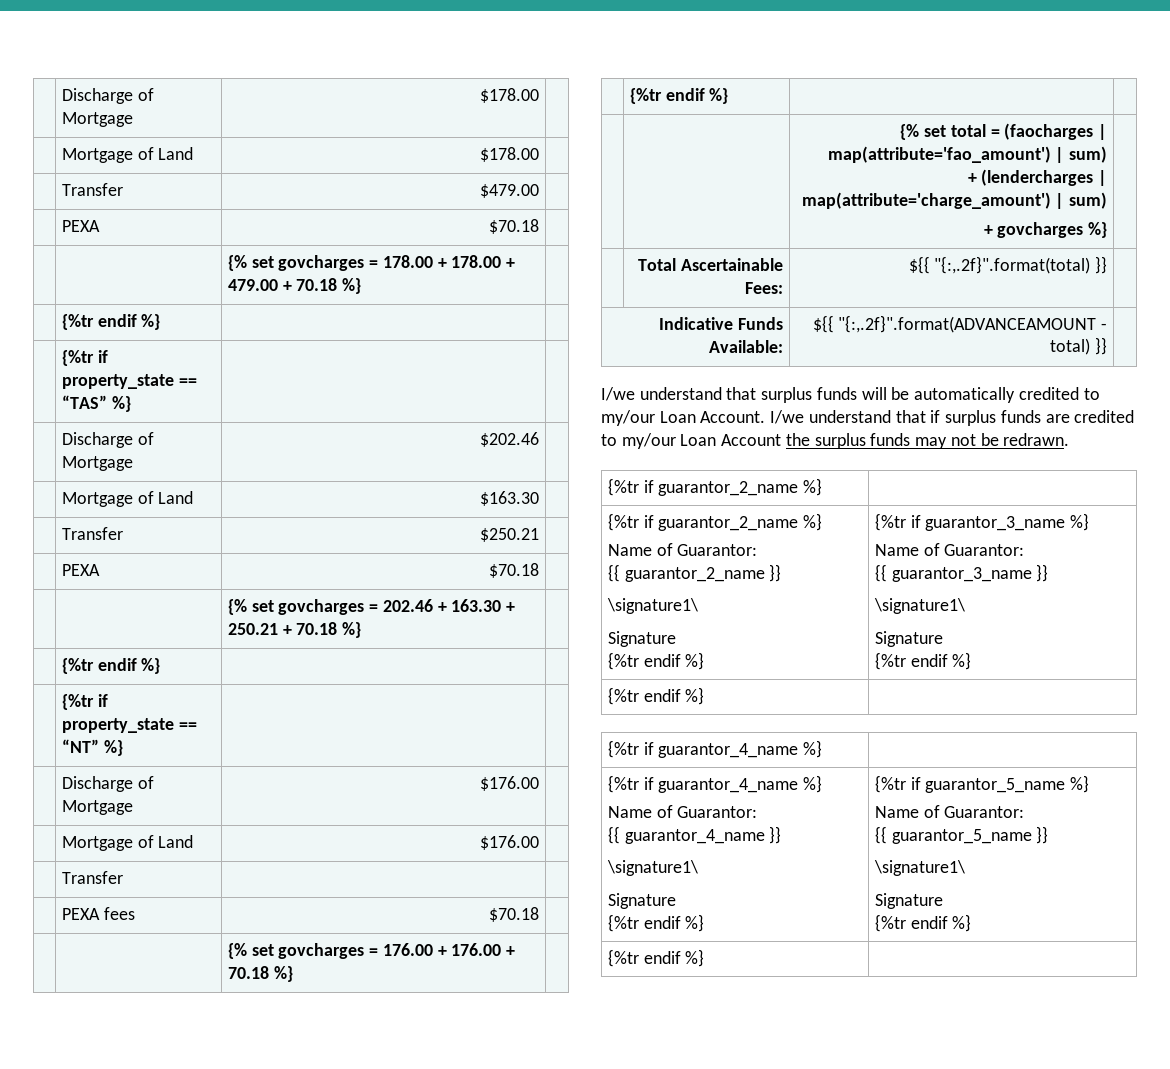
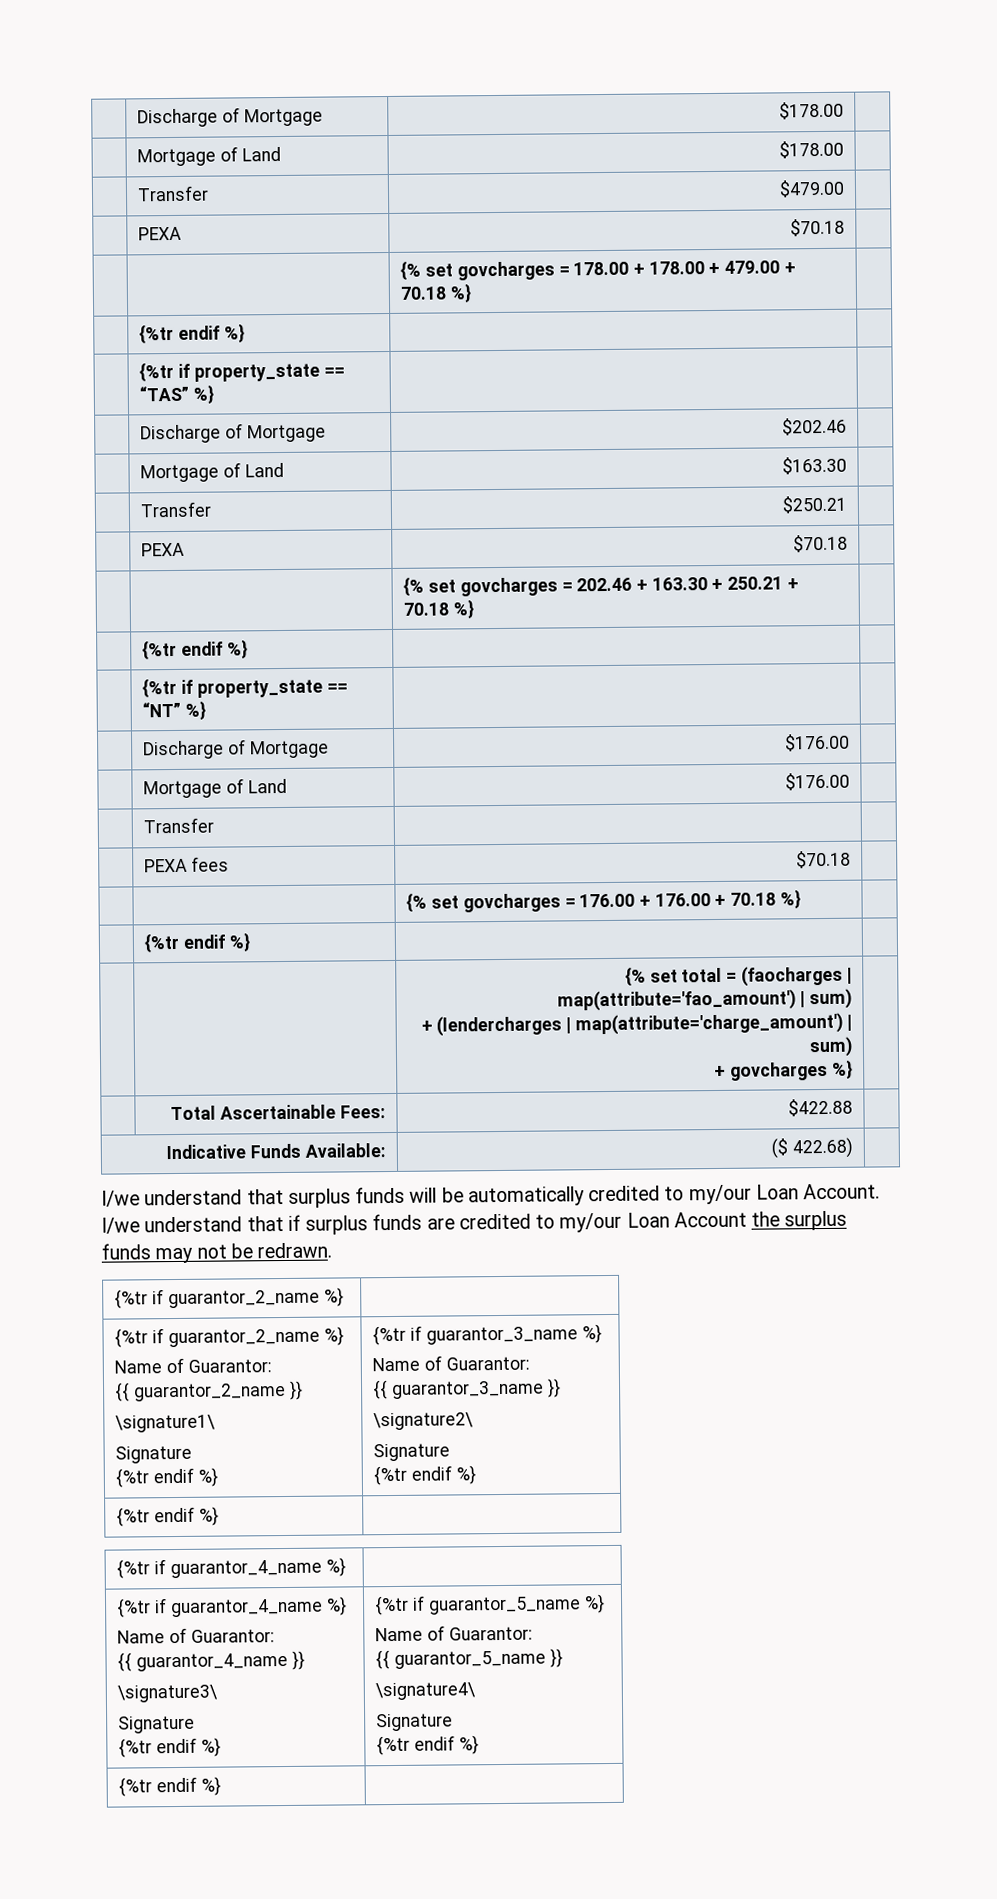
- | Total Ascertainable Fees: | ${{ "{:,.2f}".format(total) }} |
+ | Total Ascertainable Fees: | $422.88 |
- Indicative Funds Available: | ${{ "{:,.2f}".format(ADVANCEAMOUNT - total) }} |
+ Indicative Funds Available: | ($ 422.68) |
  {%tr if guarantor_2_name %} |
  {%tr if guarantor_2_name %}
  Name of Guarantor:
  {{ guarantor_2_name }}
  \signature1\
  Signature
  {%tr endif %} | {%tr if guarantor_3_name %}
  Name of Guarantor:
  {{ guarantor_3_name }}
- \signature1\
+ \signature2\
  {%tr if guarantor_4_name %} |
  {%tr if guarantor_4_name %}
  Name of Guarantor:
  {{ guarantor_4_name }}
- \signature1\
+ \signature3\
  Signature
  {%tr endif %} | {%tr if guarantor_5_name %}
  Name of Guarantor:
  {{ guarantor_5_name }}
- \signature1\
+ \signature4\

